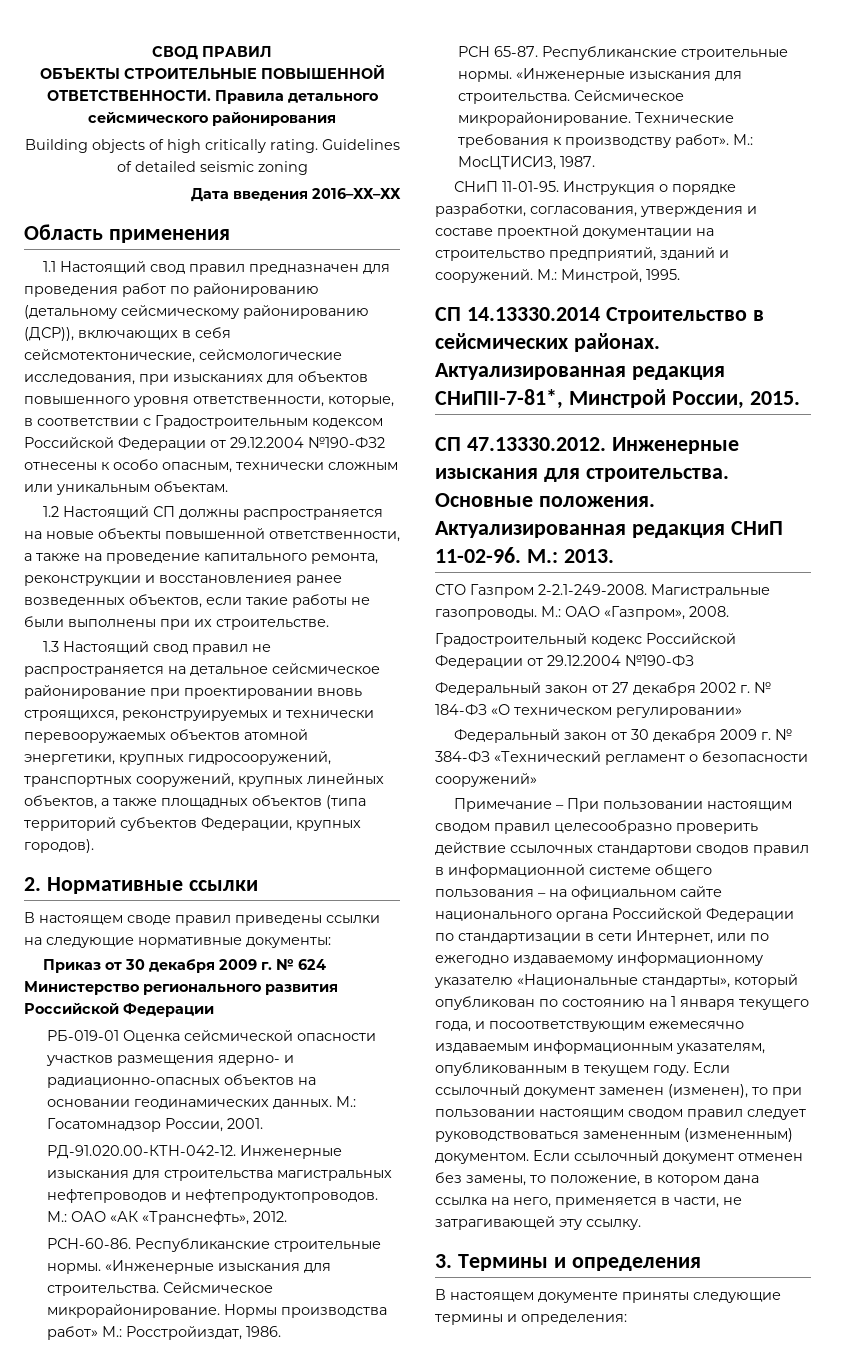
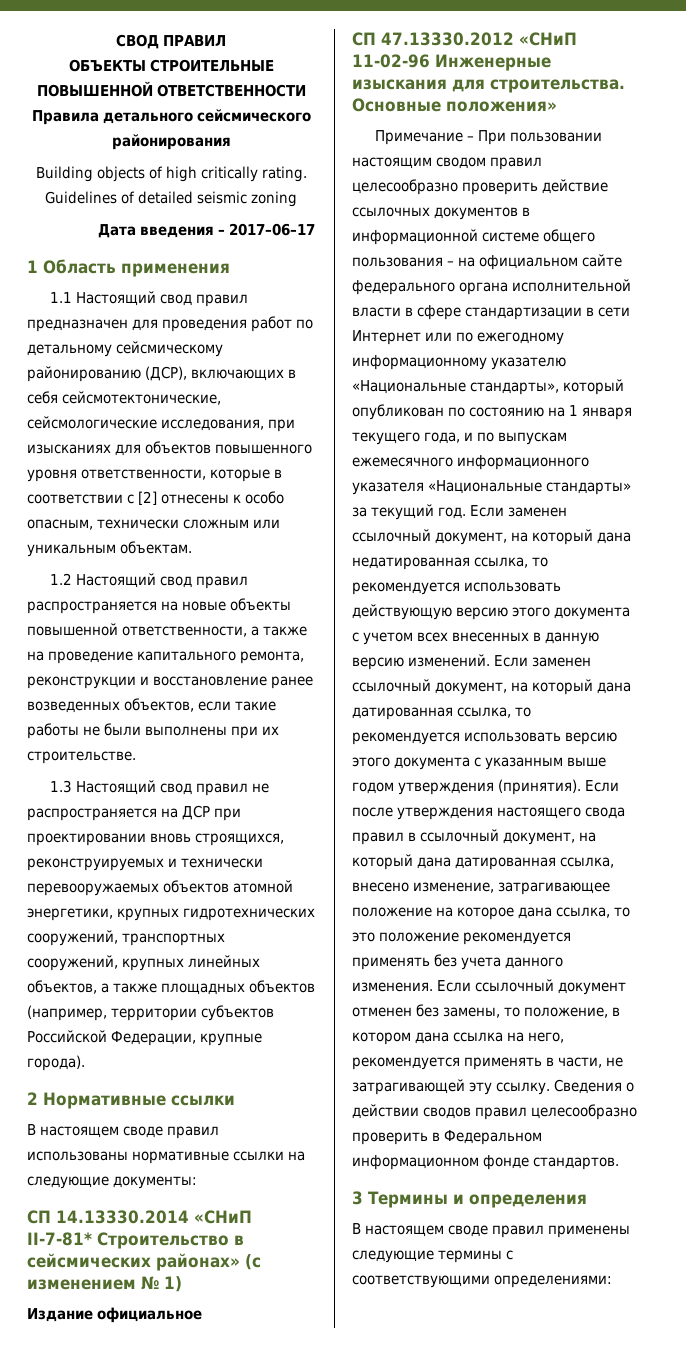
- ОБЪЕКТЫ СТРОИТЕЛЬНЫЕ ПОВЫШЕННОЙ ОТВЕТСТВЕННОСТИ. Правила детального сейсмического районирования
+ ОБЪЕКТЫ СТРОИТЕЛЬНЫЕ ПОВЫШЕННОЙ ОТВЕТСТВЕННОСТИ Правила детального сейсмического районирования
- Дата введения 2016–ХХ–ХХ
- Область применения
+ Дата введения – 2017–06–17
+ 1 Область применения
- 1.1 Настоящий свод правил предназначен для проведения работ по районированию (детальному сейсмическому районированию (ДСР)), включающих в себя сейсмотектонические, сейсмологические исследования, при изысканиях для объектов повышенного уровня ответственности, которые, в соответствии с Градостроительным кодексом Российской Федерации от 29.12.2004 №190-ФЗ2 отнесены к особо опасным, технически сложным или уникальным объектам.
+ 1.1 Настоящий свод правил предназначен для проведения работ по детальному сейсмическому районированию (ДСР), включающих в себя сейсмотектонические, сейсмологические исследования, при изысканиях для объектов повышенного уровня ответственности, которые в соответствии с [2] отнесены к особо опасным, технически сложным или уникальным объектам.
- 1.2 Настоящий СП должны распространяется на новые объекты повышенной ответственности, а также на проведение капитального ремонта, реконструкции и восстановлениея ранее возведенных объектов, если такие работы не были выполнены при их строительстве.
+ 1.2 Настоящий свод правил распространяется на новые объекты повышенной ответственности, а также на проведение капитального ремонта, реконструкции и восстановление ранее возведенных объектов, если такие работы не были выполнены при их строительстве.
- 1.3 Настоящий свод правил не распространяется на детальное сейсмическое районирование при проектировании вновь строящихся, реконструируемых и технически перевооружаемых объектов атомной энергетики, крупных гидросооружений, транспортных сооружений, крупных линейных объектов, а также площадных объектов (типа территорий субъектов Федерации, крупных городов).
- 2. Нормативные ссылки
+ 1.3 Настоящий свод правил не распространяется на ДСР при проектировании вновь строящихся, реконструируемых и технически перевооружаемых объектов атомной энергетики, крупных гидротехнических сооружений, транспортных сооружений, крупных линейных объектов, а также площадных объектов (например, территории субъектов Российской Федерации, крупные города).
+ 2 Нормативные ссылки
- В настоящем своде правил приведены ссылки на следующие нормативные документы:
+ В настоящем своде правил использованы нормативные ссылки на следующие документы:
- Приказ от 30 декабря 2009 г. № 624 Министерство регионального развития Российской Федерации
- РБ-019-01 Оценка сейсмической опасности участков размещения ядерно- и радиационно-опасных объектов на основании геодинамических данных. М.: Госатомнадзор России, 2001.
- РД-91.020.00-КТН-042-12. Инженерные изыскания для строительства магистральных нефтепроводов и нефтепродуктопроводов. М.: ОАО «АК «Транснефть», 2012.
- РСН-60-86. Республиканские строительные нормы. «Инженерные изыскания для строительства. Сейсмическое микрорайонирование. Нормы производства работ» М.: Росстройиздат, 1986.
- РСН 65-87. Республиканские строительные нормы. «Инженерные изыскания для строительства. Сейсмическое микрорайонирование. Технические требования к производству работ». М.: МосЦТИСИЗ, 1987.
- СНиП 11-01-95. Инструкция о порядке разработки, согласования, утверждения и составе проектной документации на строительство предприятий, зданий и сооружений. М.: Минстрой, 1995.
- СП 14.13330.2014 Строительство в сейсмических районах. Актуализированная редакция СНиПII-7-81*, Минстрой России, 2015.
- СП 47.13330.2012. Инженерные изыскания для строительства.
+ СП 14.13330.2014 «СНиП II-7-81* Строительство в сейсмических районах» (с изменением № 1)
+ Издание официальное
+ СП 47.13330.2012 «СНиП 11-02-96 Инженерные изыскания для строительства.
- Основные положения. Актуализированная редакция СНиП 11-02-96. М.: 2013.
- СТО Газпром 2-2.1-249-2008. Магистральные газопроводы. М.: ОАО «Газпром», 2008.
- Градостроительный кодекс Российской Федерации от 29.12.2004 №190-ФЗ
- Федеральный закон от 27 декабря 2002 г. № 184-ФЗ «О техническом регулировании»
- Федеральный закон от 30 декабря 2009 г. № 384-ФЗ «Технический регламент о безопасности сооружений»
+ Основные положения»
- Примечание – При пользовании настоящим сводом правил целесообразно проверить действие ссылочных стандартови сводов правил в информационной системе общего пользования – на официальном сайте национального органа Российской Федерации по стандартизации в сети Интернет, или по ежегодно издаваемому информационному указателю «Национальные стандарты», который опубликован по состоянию на 1 января текущего года, и посоответствующим ежемесячно издаваемым информационным указателям, опубликованным в текущем году. Если ссылочный документ заменен (изменен), то при пользовании настоящим сводом правил следует руководствоваться замененным (измененным) документом.
+ Примечание – При пользовании настоящим сводом правил целесообразно проверить действие ссылочных документов в информационной системе общего пользования – на официальном сайте федерального органа исполнительной власти в сфере стандартизации в сети Интернет или по ежегодному информационному указателю «Национальные стандарты», который опубликован по состоянию на 1 января текущего года, и по выпускам ежемесячного информационного указателя «Национальные стандарты» за текущий год. Если заменен ссылочный документ, на который дана недатированная ссылка, то рекомендуется использовать действующую версию этого документа с учетом всех внесенных в данную версию изменений. Если заменен ссылочный документ, на который дана датированная ссылка, то рекомендуется использовать версию этого документа с указанным выше годом утверждения (принятия). Если после утверждения настоящего свода правил в ссылочный документ, на который дана датированная ссылка, внесено изменение, затрагивающее положение на которое дана ссылка, то это положение рекомендуется применять без учета данного изменения.
- Если ссылочный документ отменен без замены, то положение, в котором дана ссылка на него, применяется в части, не затрагивающей эту ссылку.
- 3. Термины и определения
+ Если ссылочный документ отменен без замены, то положение, в котором дана ссылка на него, рекомендуется применять в части, не затрагивающей эту ссылку. Сведения о действии сводов правил целесообразно проверить в Федеральном информационном фонде стандартов.
+ 3 Термины и определения
- В настоящем документе приняты следующие термины и определения:
+ В настоящем своде правил применены следующие термины с соответствующими определениями:

